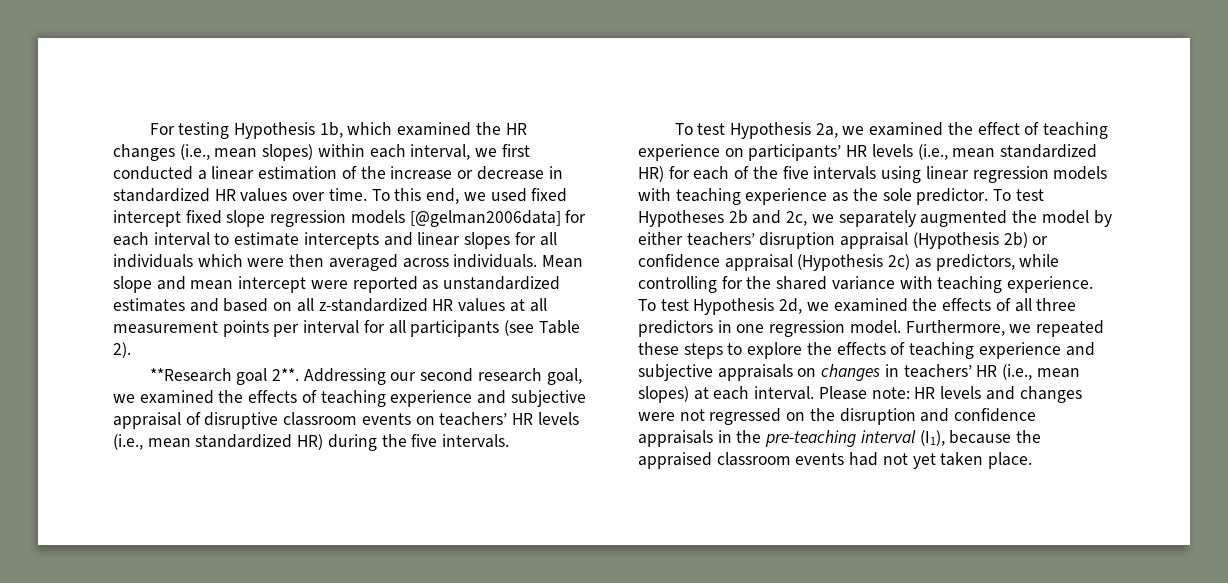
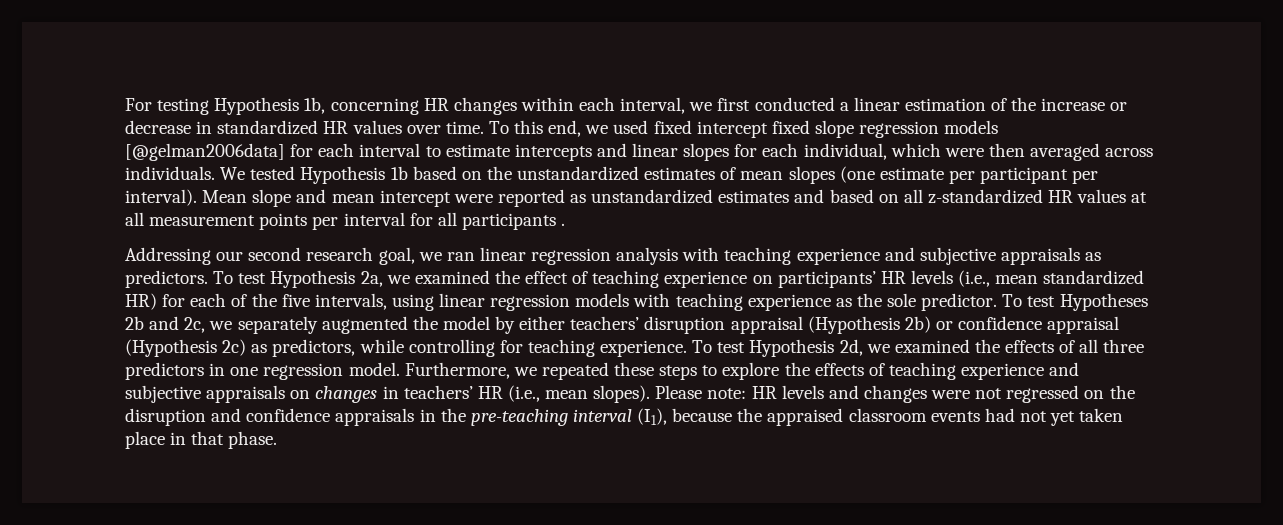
- For testing Hypothesis 1b, which examined the HR changes (i.e., mean slopes) within each interval, we first conducted a linear estimation of the increase or decrease in standardized HR values over time.
+ For testing Hypothesis 1b, concerning HR changes within each interval, we first conducted a linear estimation of the increase or decrease in standardized HR values over time.
- To this end, we used fixed intercept fixed slope regression models [@gelman2006data] for each interval to estimate intercepts and linear slopes for all individuals which were then averaged across individuals.
+ To this end, we used fixed intercept fixed slope regression models [@gelman2006data] for each interval to estimate intercepts and linear slopes for each individual, which were then averaged across individuals.
+ We tested Hypothesis 1b based on the unstandardized estimates of mean slopes (one estimate per participant per interval).
- Mean slope and mean intercept were reported as unstandardized estimates and based on all z-standardized HR values at all measurement points per interval for all participants (see Table 2).
- **Research goal 2**. Addressing our second research goal, we examined the effects of teaching experience and subjective appraisal of disruptive classroom events on teachers’ HR levels (i.e., mean standardized HR) during the five intervals.
- To test Hypothesis 2a, we examined the effect of teaching experience on participants’ HR levels (i.e., mean standardized HR) for each of the five intervals using linear regression models with teaching experience as the sole predictor.
+ Mean slope and mean intercept were reported as unstandardized estimates and based on all z-standardized HR values at all measurement points per interval for all participants .
+ Addressing our second research goal, we ran linear regression analysis with teaching experience and subjective appraisals as predictors. To test Hypothesis 2a, we examined the effect of teaching experience on participants’ HR levels (i.e., mean standardized HR) for each of the five intervals, using linear regression models with teaching experience as the sole predictor.
- To test Hypotheses 2b and 2c, we separately augmented the model by either teachers’ disruption appraisal (Hypothesis 2b) or confidence appraisal (Hypothesis 2c) as predictors, while controlling for the shared variance with teaching experience.
+ To test Hypotheses 2b and 2c, we separately augmented the model by either teachers’ disruption appraisal (Hypothesis 2b) or confidence appraisal (Hypothesis 2c) as predictors, while controlling for teaching experience.
- Furthermore, we repeated these steps to explore the effects of teaching experience and subjective appraisals on changes in teachers’ HR (i.e., mean slopes) at each interval.
+ Furthermore, we repeated these steps to explore the effects of teaching experience and subjective appraisals on changes in teachers’ HR (i.e., mean slopes).
- Please note: HR levels and changes were not regressed on the disruption and confidence appraisals in the pre-teaching interval (I1), because the appraised classroom events had not yet taken place.
+ Please note: HR levels and changes were not regressed on the disruption and confidence appraisals in the pre-teaching interval (I1), because the appraised classroom events had not yet taken place in that phase.

